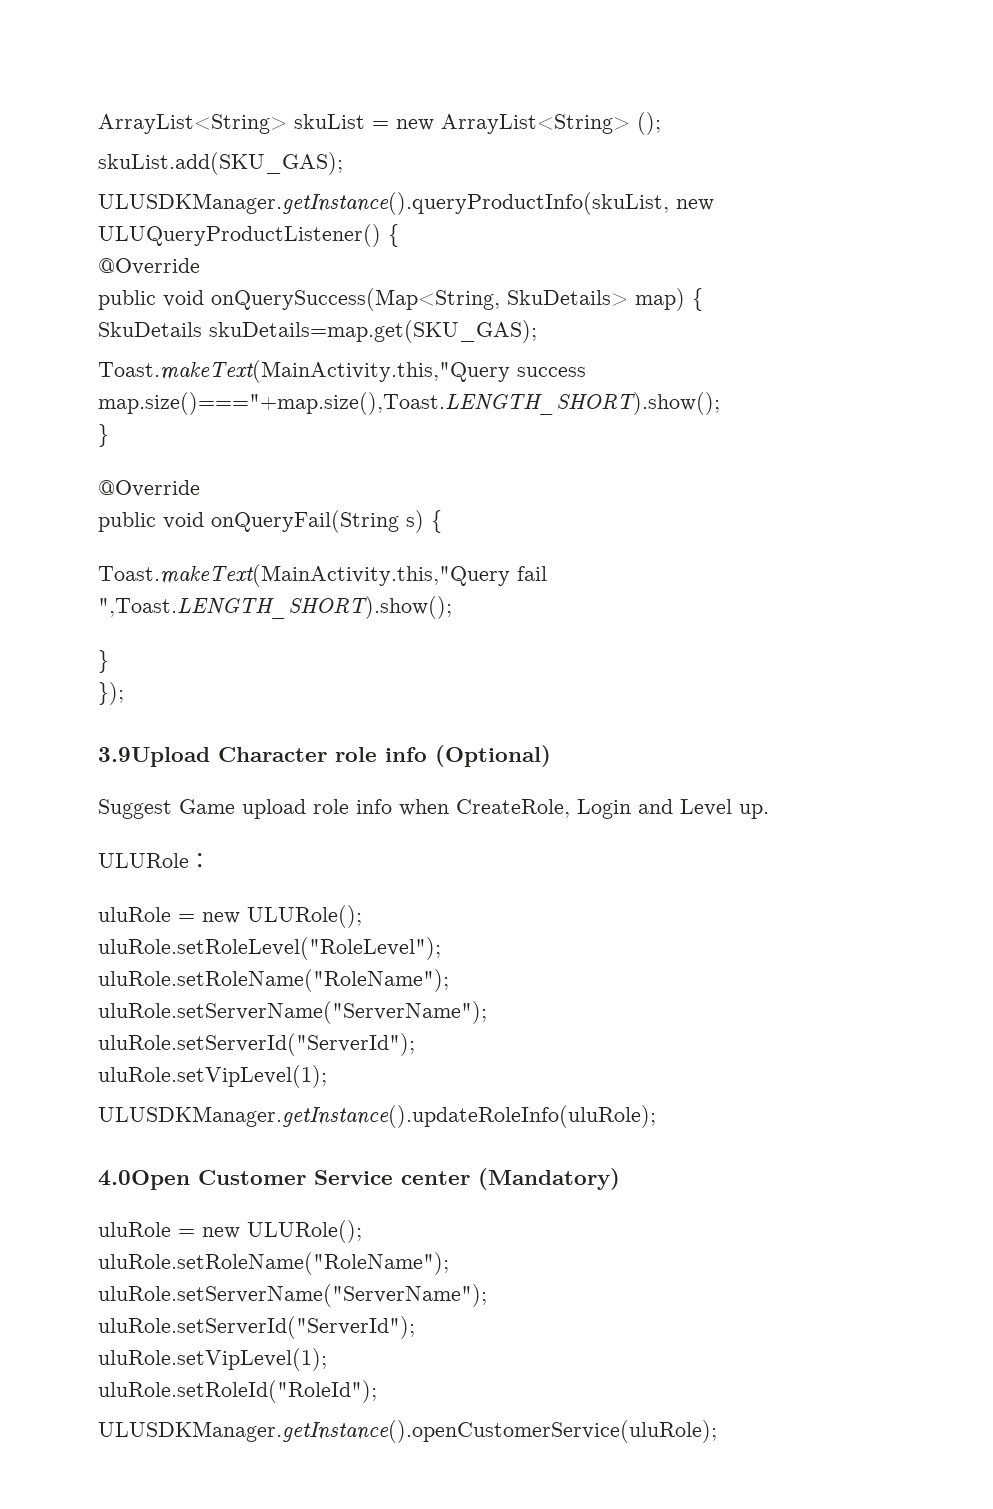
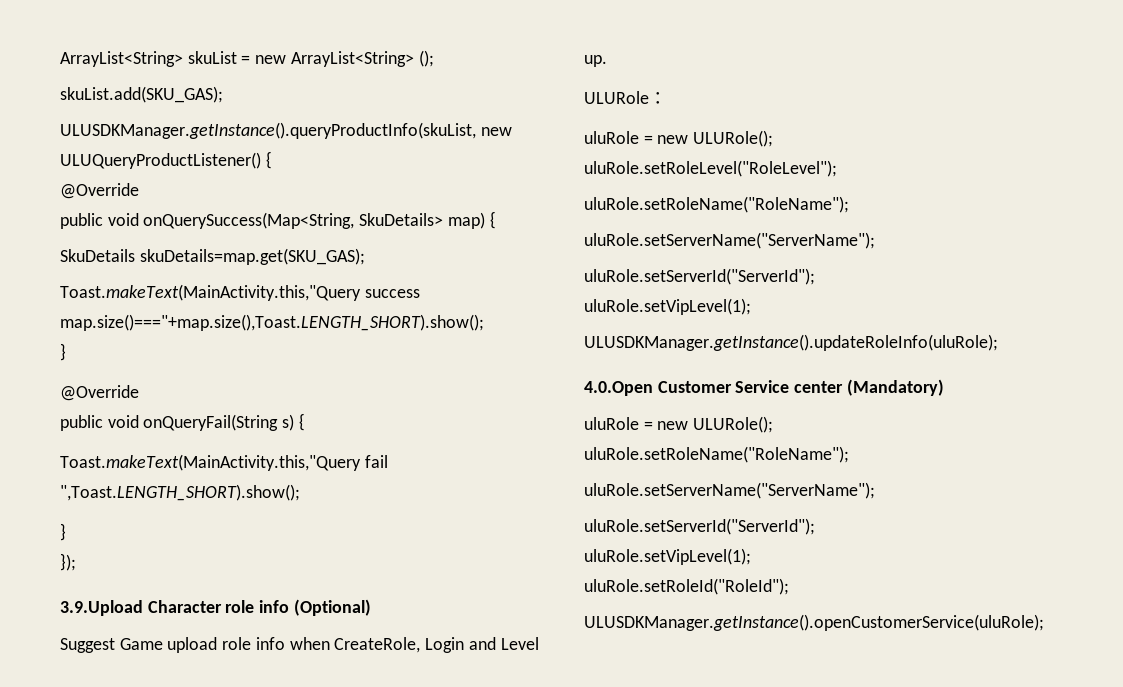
- 3.9Upload Character role info (Optional)
+ 3.9.Upload Character role info (Optional)
- 4.0Open Customer Service center (Mandatory)
+ 4.0.Open Customer Service center (Mandatory)

